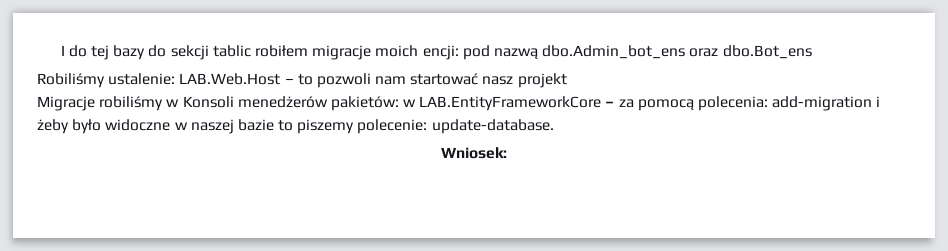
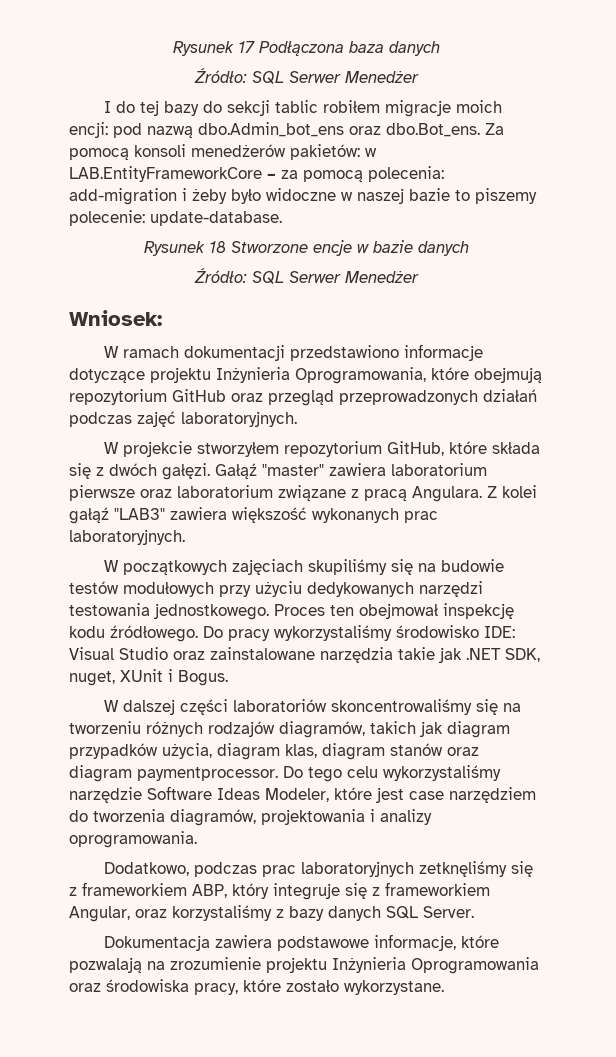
+ Rysunek 17 Podłączona baza danych
+ Źródło: SQL Serwer Menedżer
- I do tej bazy do sekcji tablic robiłem migracje moich encji: pod nazwą dbo.Admin_bot_ens oraz dbo.Bot_ens
- Robiliśmy ustalenie: LAB.Web.Host – to pozwoli nam startować nasz projekt
- Migracje robiliśmy w Konsoli menedżerów pakietów: w LAB.EntityFrameworkCore – za pomocą polecenia: add-migration i żeby było widoczne w naszej bazie to piszemy polecenie: update-database.
+ I do tej bazy do sekcji tablic robiłem migracje moich encji: pod nazwą dbo.Admin_bot_ens oraz dbo.Bot_ens. Za pomocą konsoli menedżerów pakietów: w LAB.EntityFrameworkCore – za pomocą polecenia: add-migration i żeby było widoczne w naszej bazie to piszemy polecenie: update-database.
+ Rysunek 18 Stworzone encje w bazie danych
+ Źródło: SQL Serwer Menedżer
  Wniosek:
+ W ramach dokumentacji przedstawiono informacje dotyczące projektu Inżynieria Oprogramowania, które obejmują repozytorium GitHub oraz przegląd przeprowadzonych działań podczas zajęć laboratoryjnych.
+ W projekcie stworzyłem repozytorium GitHub, które składa się z dwóch gałęzi. Gałąź "master" zawiera laboratorium pierwsze oraz laboratorium związane z pracą Angulara. Z kolei gałąź "LAB3" zawiera większość wykonanych prac laboratoryjnych.
+ W początkowych zajęciach skupiliśmy się na budowie testów modułowych przy użyciu dedykowanych narzędzi testowania jednostkowego. Proces ten obejmował inspekcję kodu źródłowego. Do pracy wykorzystaliśmy środowisko IDE: Visual Studio oraz zainstalowane narzędzia takie jak .NET SDK, nuget, XUnit i Bogus.
+ W dalszej części laboratoriów skoncentrowaliśmy się na tworzeniu różnych rodzajów diagramów, takich jak diagram przypadków użycia, diagram klas, diagram stanów oraz diagram paymentprocessor. Do tego celu wykorzystaliśmy narzędzie Software Ideas Modeler, które jest case narzędziem do tworzenia diagramów, projektowania i analizy oprogramowania.
+ Dodatkowo, podczas prac laboratoryjnych zetknęliśmy się z frameworkiem ABP, który integruje się z frameworkiem Angular, oraz korzystaliśmy z bazy danych SQL Server.
+ Dokumentacja zawiera podstawowe informacje, które pozwalają na zrozumienie projektu Inżynieria Oprogramowania oraz środowiska pracy, które zostało wykorzystane.

